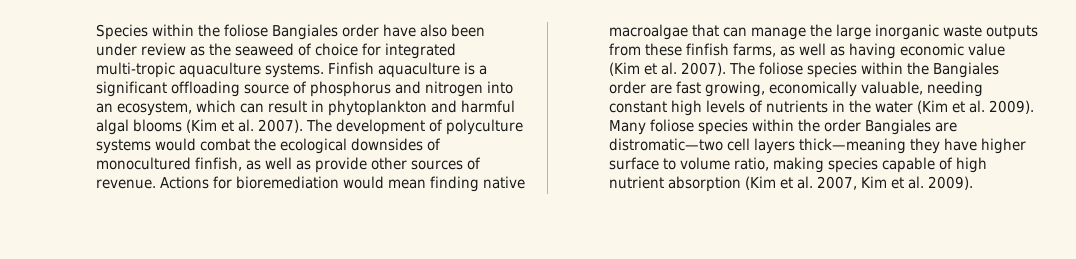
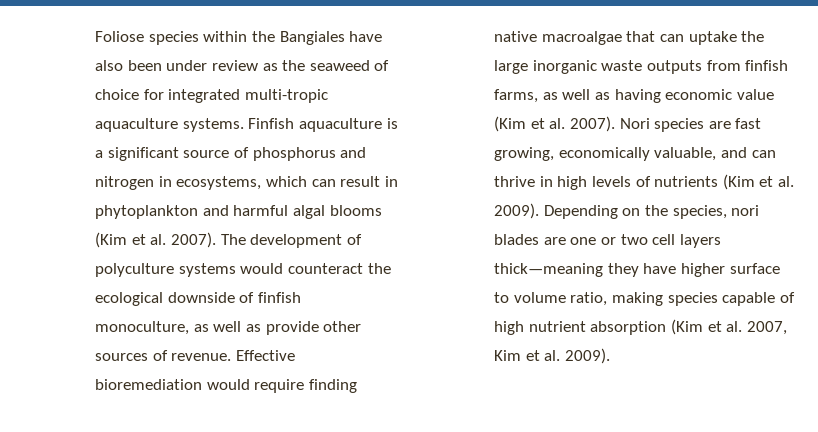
- Species within the foliose Bangiales order have also been under review as the seaweed of choice for integrated multi-tropic aquaculture systems.
+ Foliose species within the Bangiales have also been under review as the seaweed of choice for integrated multi-tropic aquaculture systems.
- Finfish aquaculture is a significant offloading source of phosphorus and nitrogen into an ecosystem, which can result in phytoplankton and harmful algal blooms (Kim et al. 2007).
+ Finfish aquaculture is a significant source of phosphorus and nitrogen in ecosystems, which can result in phytoplankton and harmful algal blooms (Kim et al. 2007).
- The development of polyculture systems would combat the ecological downsides of monocultured finfish, as well as provide other sources of revenue.
+ The development of polyculture systems would counteract the ecological downside of finfish monoculture, as well as provide other sources of revenue.
- Actions for bioremediation would mean finding native macroalgae that can manage the large inorganic waste outputs from these finfish farms, as well as having economic value (Kim et al. 2007).
+ Effective bioremediation would require finding native macroalgae that can uptake the large inorganic waste outputs from finfish farms, as well as having economic value (Kim et al. 2007).
- The foliose species within the Bangiales order are fast growing, economically valuable, needing constant high levels of nutrients in the water (Kim et al. 2009).
+ Nori species are fast growing, economically valuable, and can thrive in high levels of nutrients (Kim et al. 2009).
- Many foliose species within the order Bangiales are distromatic—two cell layers thick—meaning they have higher surface to volume ratio, making species capable of high nutrient absorption (Kim et al. 2007, Kim et al. 2009).
+ Depending on the species, nori blades are one or two cell layers thick—meaning they have higher surface to volume ratio, making species capable of high nutrient absorption (Kim et al. 2007, Kim et al. 2009).

